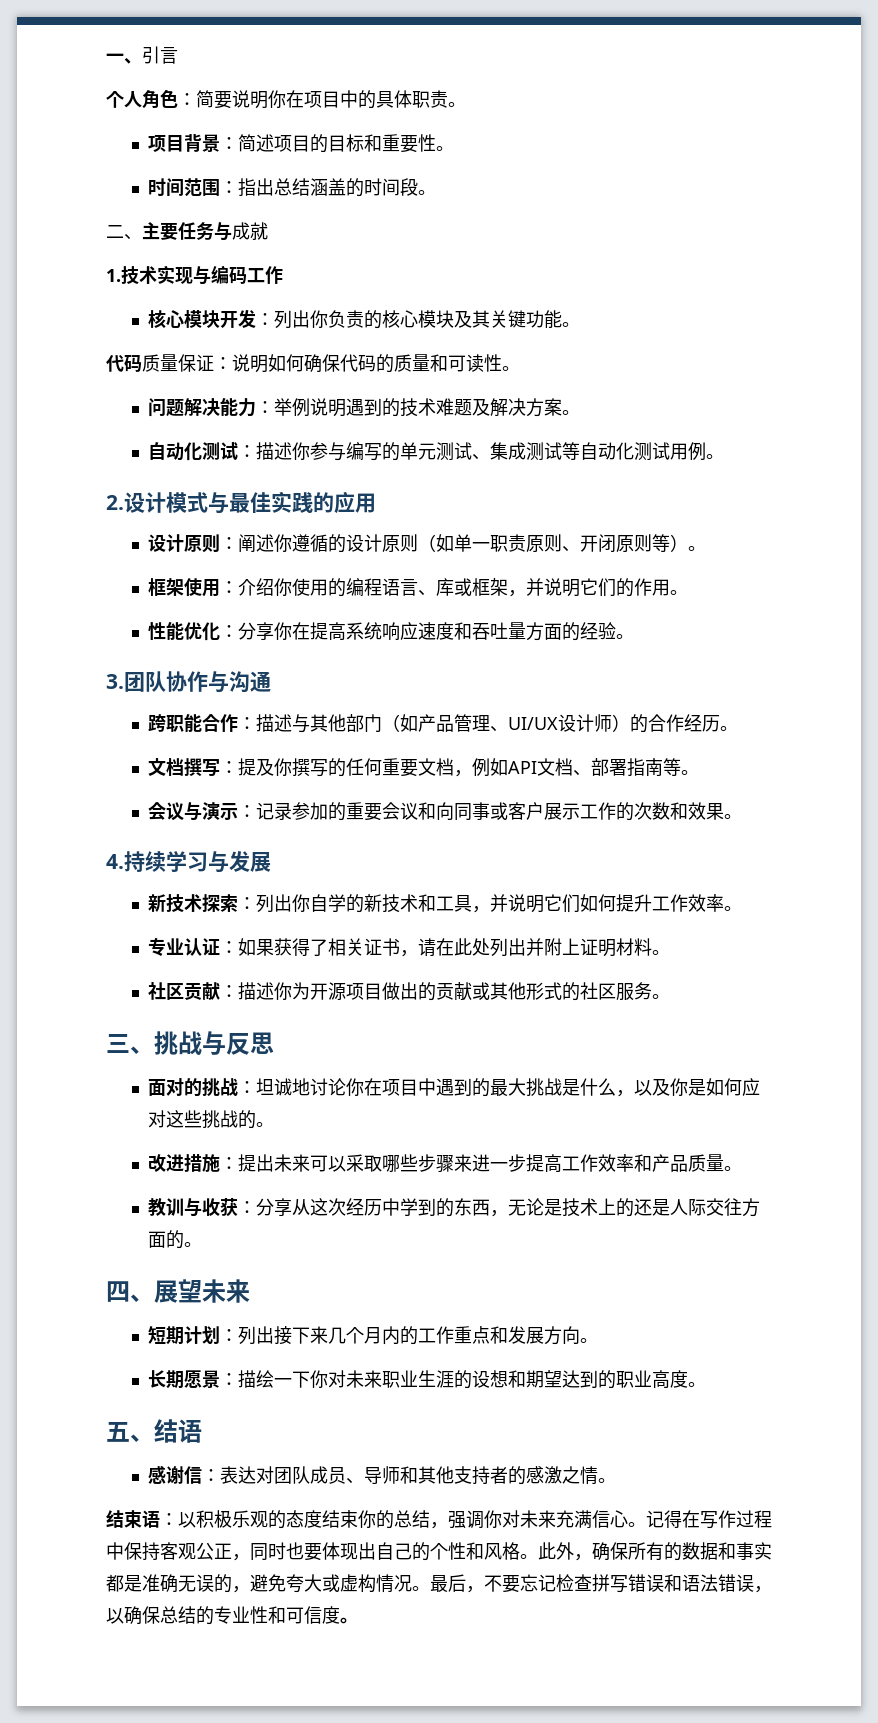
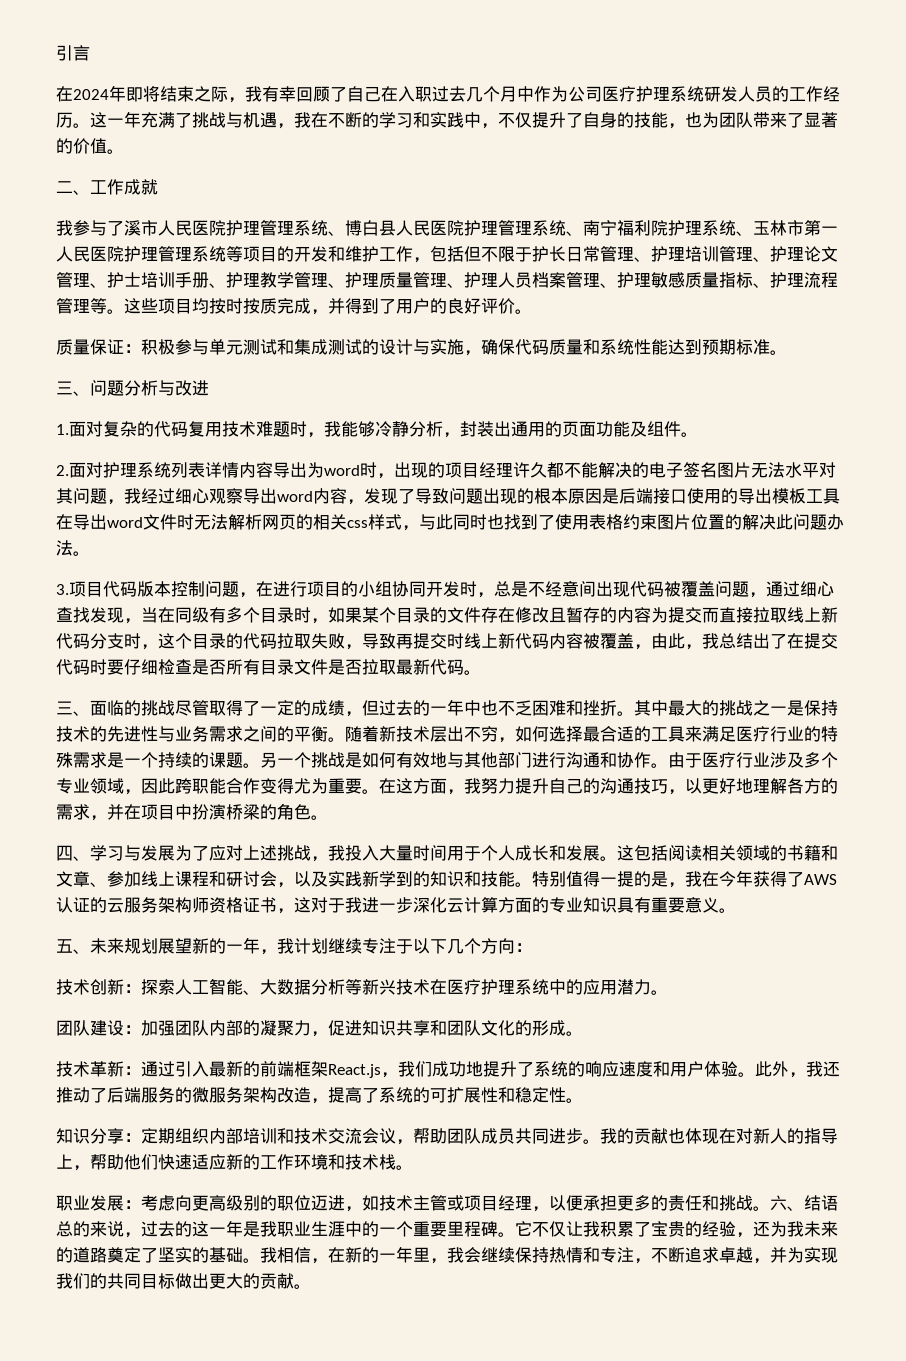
- 一、引言
+ 引言
- 个人角色：简要说明你在项目中的具体职责。
- 项目背景：简述项目的目标和重要性。
- 时间范围：指出总结涵盖的时间段。
+ 在2024年即将结束之际，我有幸回顾了自己在入职过去几个月中作为公司医疗护理系统研发人员的工作经历。这一年充满了挑战与机遇，我在不断的学习和实践中，不仅提升了自身的技能，也为团队带来了显著的价值。
- 二、主要任务与成就
+ 二、工作成就
- 1.技术实现与编码工作
- 核心模块开发：列出你负责的核心模块及其关键功能。
- 代码质量保证：说明如何确保代码的质量和可读性。
- 问题解决能力：举例说明遇到的技术难题及解决方案。
- 自动化测试：描述你参与编写的单元测试、集成测试等自动化测试用例。
- 2.设计模式与最佳实践的应用
- 设计原则：阐述你遵循的设计原则（如单一职责原则、开闭原则等）。
- 框架使用：介绍你使用的编程语言、库或框架，并说明它们的作用。
- 性能优化：分享你在提高系统响应速度和吞吐量方面的经验。
- 3.团队协作与沟通
- 跨职能合作：描述与其他部门（如产品管理、UI/UX设计师）的合作经历。
- 文档撰写：提及你撰写的任何重要文档，例如API文档、部署指南等。
- 会议与演示：记录参加的重要会议和向同事或客户展示工作的次数和效果。
- 4.持续学习与发展
- 新技术探索：列出你自学的新技术和工具，并说明它们如何提升工作效率。
- 专业认证：如果获得了相关证书，请在此处列出并附上证明材料。
- 社区贡献：描述你为开源项目做出的贡献或其他形式的社区服务。
- 三、挑战与反思
- 面对的挑战：坦诚地讨论你在项目中遇到的最大挑战是什么，以及你是如何应对这些挑战的。
- 改进措施：提出未来可以采取哪些步骤来进一步提高工作效率和产品质量。
- 教训与收获：分享从这次经历中学到的东西，无论是技术上的还是人际交往方面的。
- 四、展望未来
- 短期计划：列出接下来几个月内的工作重点和发展方向。
- 长期愿景：描绘一下你对未来职业生涯的设想和期望达到的职业高度。
- 五、结语
- 感谢信：表达对团队成员、导师和其他支持者的感激之情。
- 结束语：以积极乐观的态度结束你的总结，强调你对未来充满信心。记得在写作过程中保持客观公正，同时也要体现出自己的个性和风格。此外，确保所有的数据和事实都是准确无误的，避免夸大或虚构情况。最后，不要忘记检查拼写错误和语法错误，以确保总结的专业性和可信度。
+ 我参与了溪市人民医院护理管理系统、博白县人民医院护理管理系统、南宁福利院护理系统、玉林市第一人民医院护理管理系统等项目的开发和维护工作，包括但不限于护长日常管理、护理培训管理、护理论文管理、护士培训手册、护理教学管理、护理质量管理、护理人员档案管理、护理敏感质量指标、护理流程管理等。这些项目均按时按质完成，并得到了用户的良好评价。
+ 质量保证：积极参与单元测试和集成测试的设计与实施，确保代码质量和系统性能达到预期标准。
+ 三、问题分析与改进
+ 1.面对复杂的代码复用技术难题时，我能够冷静分析，封装出通用的页面功能及组件。
+ 2.面对护理系统列表详情内容导出为word时，出现的项目经理许久都不能解决的电子签名图片无法水平对其问题，我经过细心观察导出word内容，发现了导致问题出现的根本原因是后端接口使用的导出模板工具在导出word文件时无法解析网页的相关css样式，与此同时也找到了使用表格约束图片位置的解决此问题办法。
+ 3.项目代码版本控制问题，在进行项目的小组协同开发时，总是不经意间出现代码被覆盖问题，通过细心查找发现，当在同级有多个目录时，如果某个目录的文件存在修改且暂存的内容为提交而直接拉取线上新代码分支时，这个目录的代码拉取失败，导致再提交时线上新代码内容被覆盖，由此，我总结出了在提交代码时要仔细检查是否所有目录文件是否拉取最新代码。
+ 三、面临的挑战尽管取得了一定的成绩，但过去的一年中也不乏困难和挫折。其中最大的挑战之一是保持技术的先进性与业务需求之间的平衡。随着新技术层出不穷，如何选择最合适的工具来满足医疗行业的特殊需求是一个持续的课题。另一个挑战是如何有效地与其他部门进行沟通和协作。由于医疗行业涉及多个专业领域，因此跨职能合作变得尤为重要。在这方面，我努力提升自己的沟通技巧，以更好地理解各方的需求，并在项目中扮演桥梁的角色。
+ 四、学习与发展为了应对上述挑战，我投入大量时间用于个人成长和发展。这包括阅读相关领域的书籍和文章、参加线上课程和研讨会，以及实践新学到的知识和技能。特别值得一提的是，我在今年获得了AWS认证的云服务架构师资格证书，这对于我进一步深化云计算方面的专业知识具有重要意义。
+ 五、未来规划展望新的一年，我计划继续专注于以下几个方向：
+ 技术创新：探索人工智能、大数据分析等新兴技术在医疗护理系统中的应用潜力。
+ 团队建设：加强团队内部的凝聚力，促进知识共享和团队文化的形成。
+ 技术革新：通过引入最新的前端框架React.js，我们成功地提升了系统的响应速度和用户体验。此外，我还推动了后端服务的微服务架构改造，提高了系统的可扩展性和稳定性。
+ 知识分享：定期组织内部培训和技术交流会议，帮助团队成员共同进步。我的贡献也体现在对新人的指导上，帮助他们快速适应新的工作环境和技术栈。
+ 职业发展：考虑向更高级别的职位迈进，如技术主管或项目经理，以便承担更多的责任和挑战。六、结语总的来说，过去的这一年是我职业生涯中的一个重要里程碑。它不仅让我积累了宝贵的经验，还为我未来的道路奠定了坚实的基础。我相信，在新的一年里，我会继续保持热情和专注，不断追求卓越，并为实现我们的共同目标做出更大的贡献。

